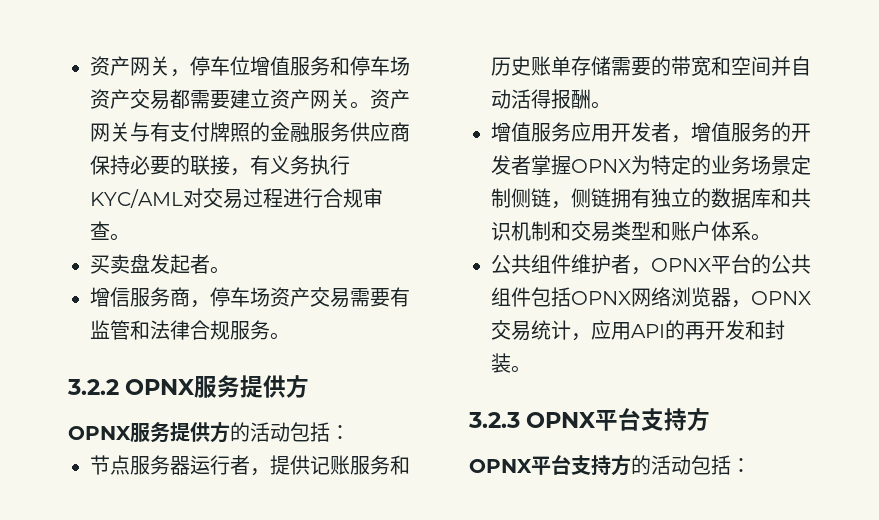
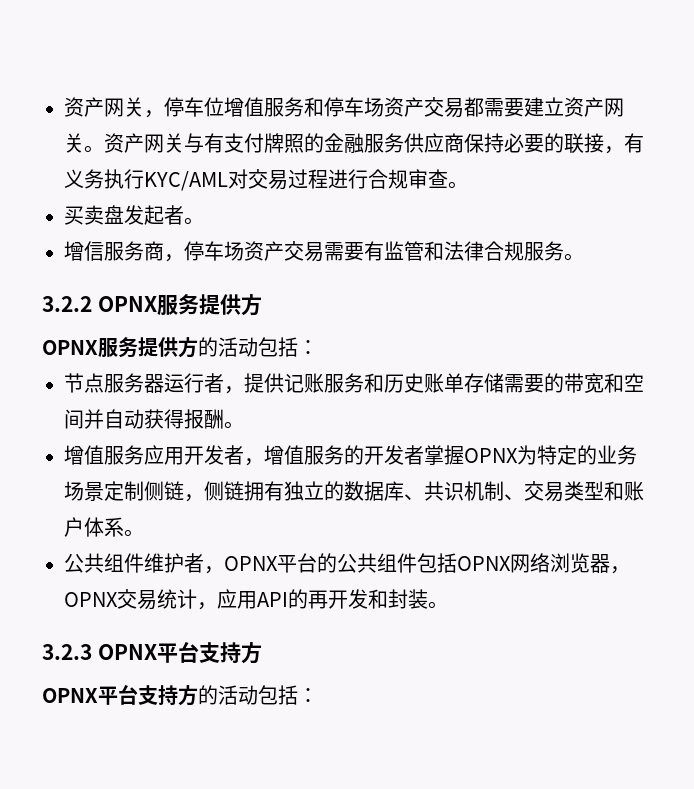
- 节点服务器运行者，提供记账服务和历史账单存储需要的带宽和空间并自动活得报酬。
+ 节点服务器运行者，提供记账服务和历史账单存储需要的带宽和空间并自动获得报酬。
- 增值服务应用开发者，增值服务的开发者掌握OPNX为特定的业务场景定制侧链，侧链拥有独立的数据库和共识机制和交易类型和账户体系。
+ 增值服务应用开发者，增值服务的开发者掌握OPNX为特定的业务场景定制侧链，侧链拥有独立的数据库、共识机制、交易类型和账户体系。

